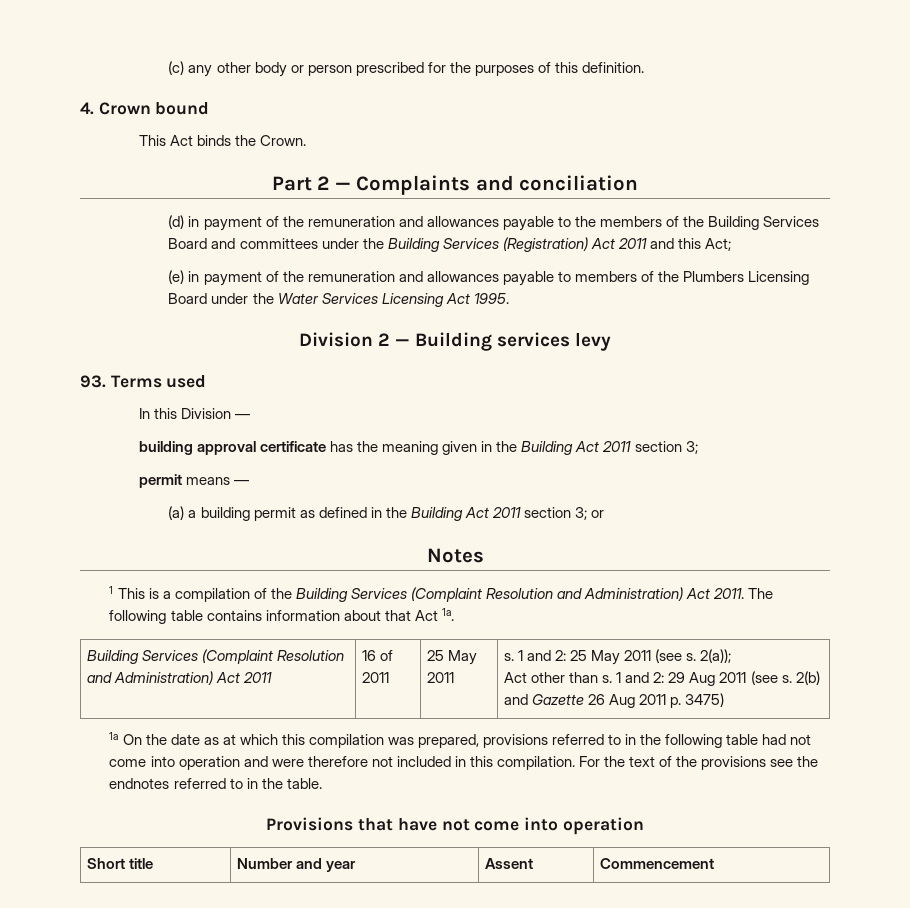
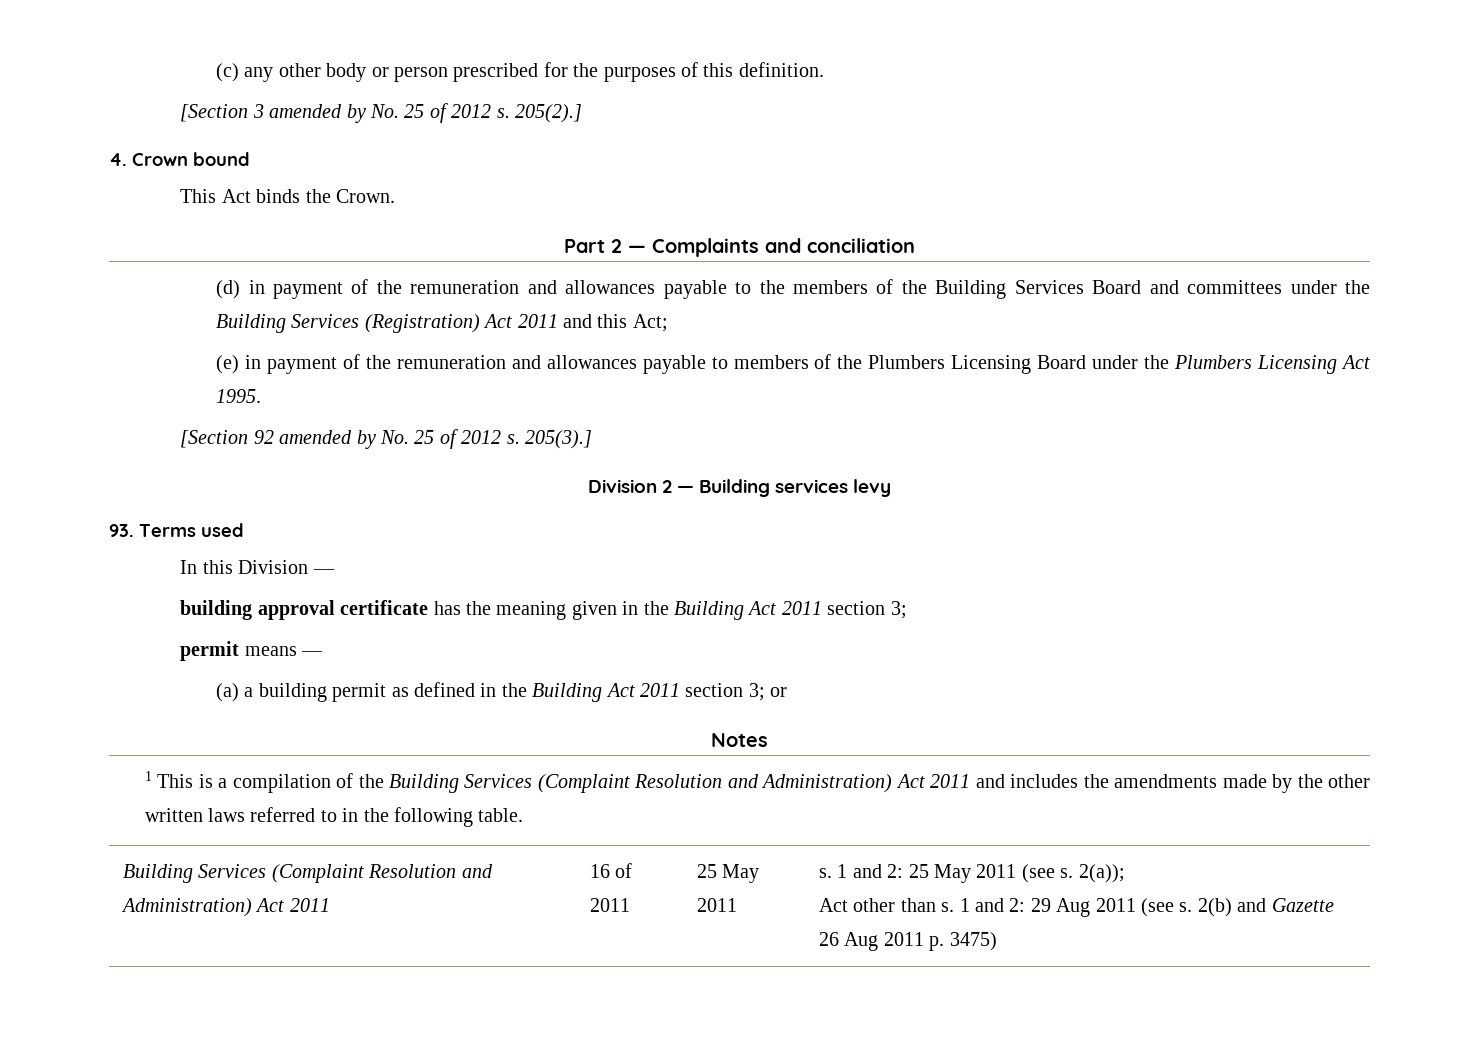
+ [Section 3 amended by No. 25 of 2012 s. 205(2).]
- (e) in payment of the remuneration and allowances payable to members of the Plumbers Licensing Board under the Water Services Licensing Act 1995.
+ (e) in payment of the remuneration and allowances payable to members of the Plumbers Licensing Board under the Plumbers Licensing Act 1995.
+ [Section 92 amended by No. 25 of 2012 s. 205(3).]
- 1 This is a compilation of the Building Services (Complaint Resolution and Administration) Act 2011. The following table contains information about that Act 1a.
+ 1 This is a compilation of the Building Services (Complaint Resolution and Administration) Act 2011 and includes the amendments made by the other written laws referred to in the following table.
- 1a On the date as at which this compilation was prepared, provisions referred to in the following table had not come into operation and were therefore not included in this compilation. For the text of the provisions see the endnotes referred to in the table.
- Provisions that have not come into operation
- Short title | Number and year | Assent | Commencement

